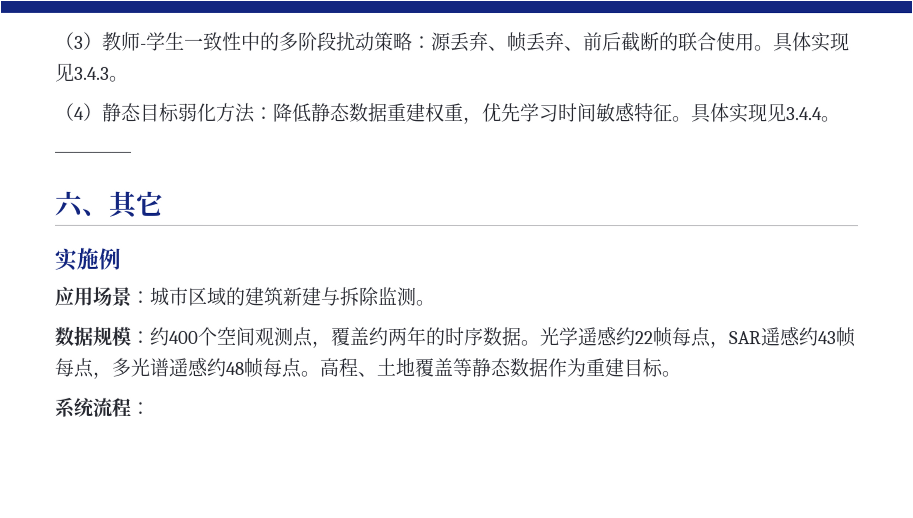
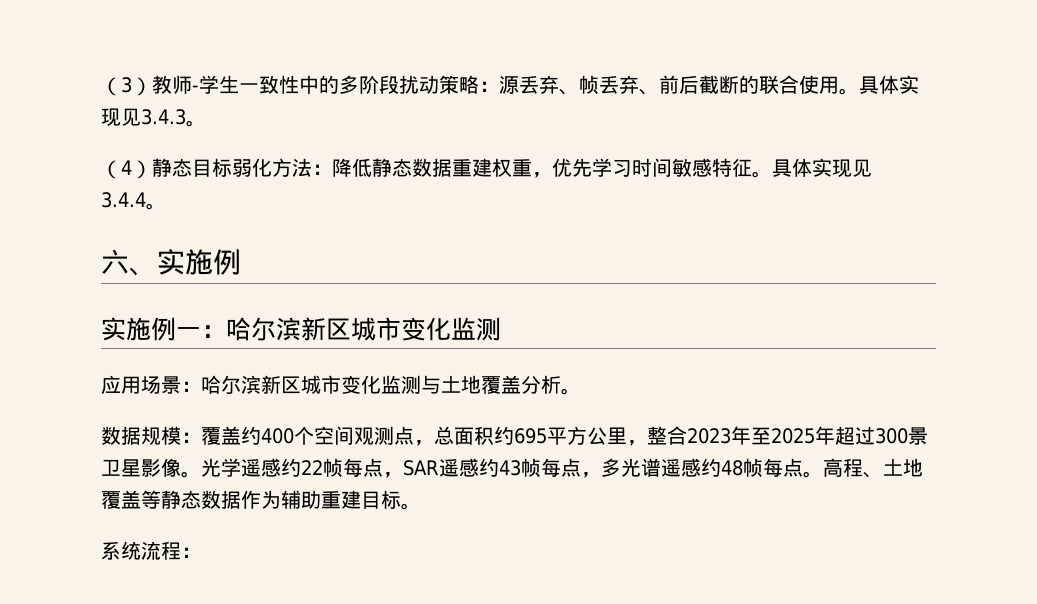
- ────
- 六、其它
- 实施例
- 应用场景：城市区域的建筑新建与拆除监测。
+ 六、实施例
+ 实施例一：哈尔滨新区城市变化监测
+ 应用场景：哈尔滨新区城市变化监测与土地覆盖分析。
- 数据规模：约400个空间观测点，覆盖约两年的时序数据。
+ 数据规模：覆盖约400个空间观测点，总面积约695平方公里，整合2023年至2025年超过300景卫星影像。
- 高程、土地覆盖等静态数据作为重建目标。
+ 高程、土地覆盖等静态数据作为辅助重建目标。

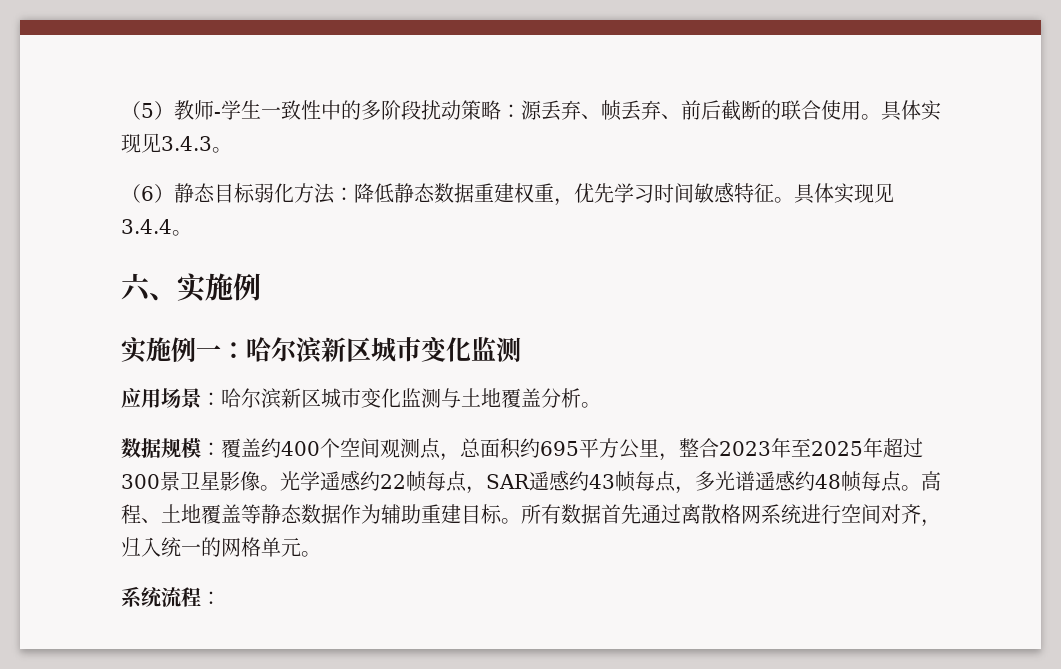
- （3）教师-学生一致性中的多阶段扰动策略：源丢弃、帧丢弃、前后截断的联合使用。
+ （5）教师-学生一致性中的多阶段扰动策略：源丢弃、帧丢弃、前后截断的联合使用。
- （4）静态目标弱化方法：降低静态数据重建权重，优先学习时间敏感特征。
+ （6）静态目标弱化方法：降低静态数据重建权重，优先学习时间敏感特征。
+ 所有数据首先通过离散格网系统进行空间对齐，归入统一的网格单元。

